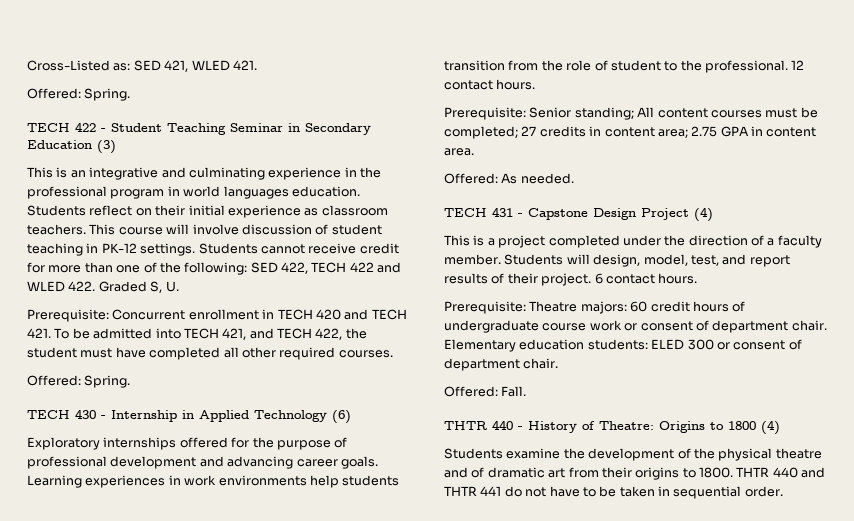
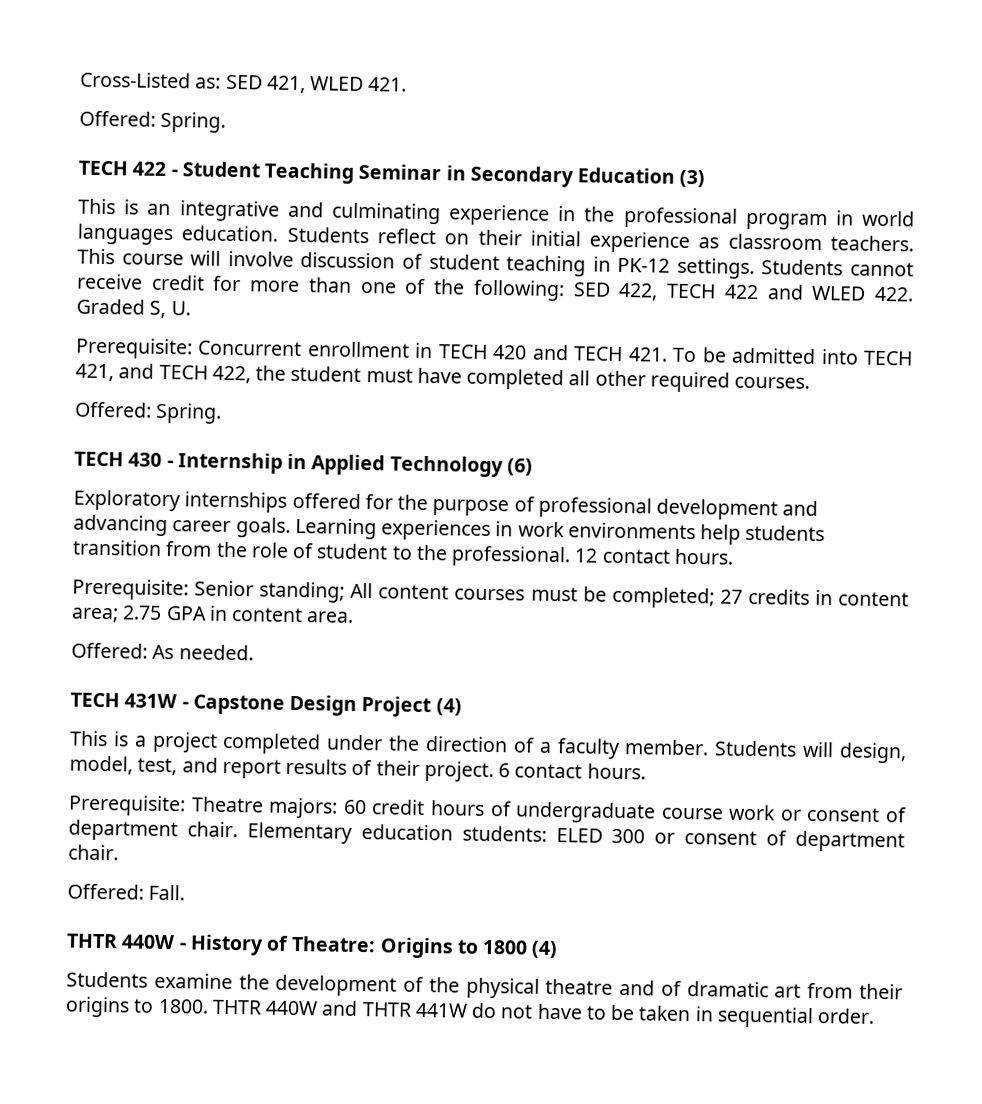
- TECH 431 - Capstone Design Project (4)
+ TECH 431W - Capstone Design Project (4)
- THTR 440 - History of Theatre: Origins to 1800 (4)
+ THTR 440W - History of Theatre: Origins to 1800 (4)
- THTR 440 and THTR 441 do not have to be taken in sequential order.
+ THTR 440W and THTR 441W do not have to be taken in sequential order.

